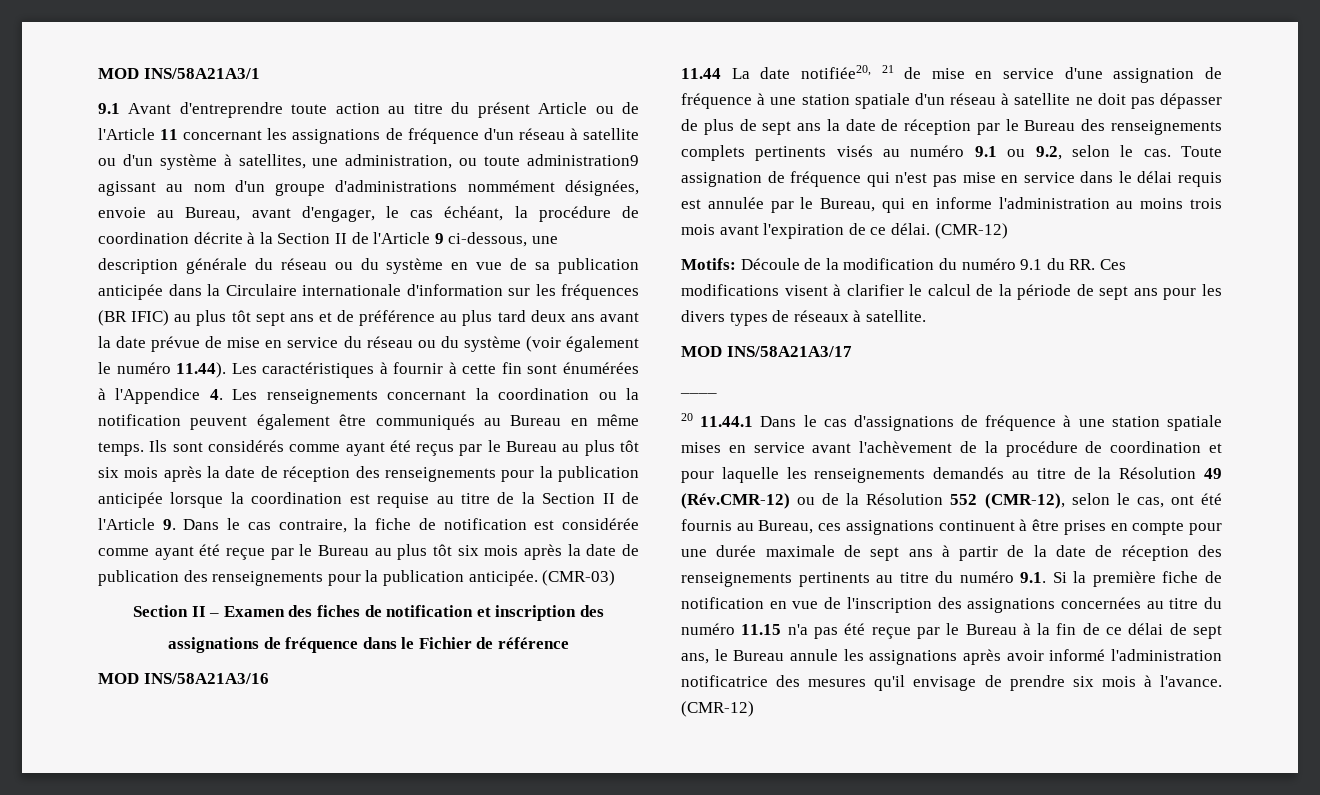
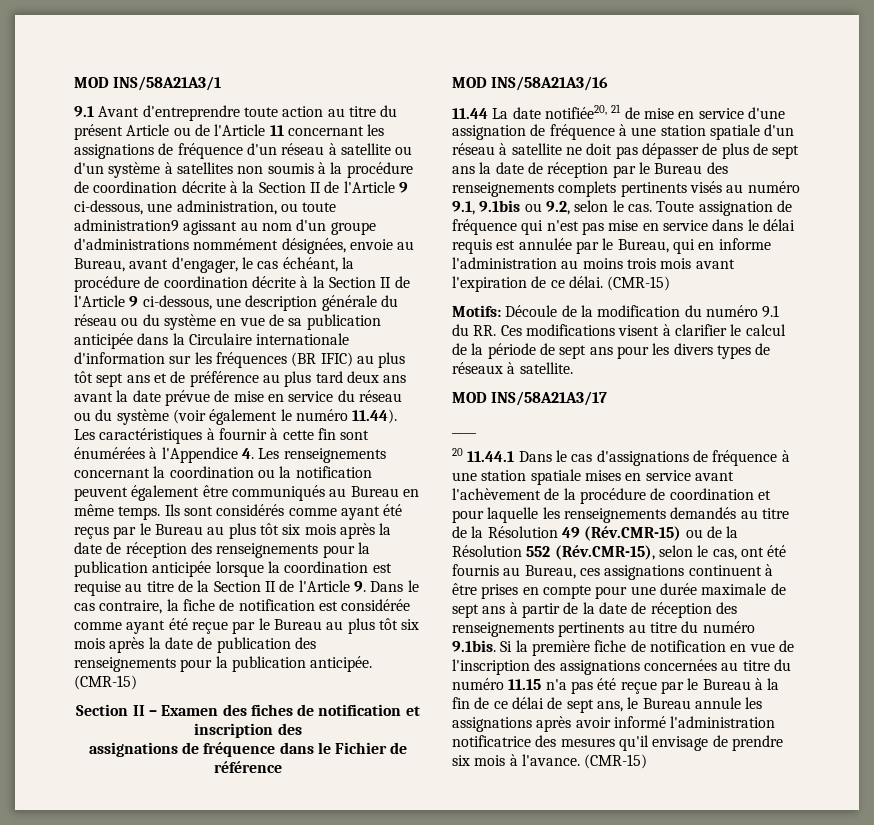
- 9.1 Avant d'entreprendre toute action au titre du présent Article ou de l'Article 11 concernant les assignations de fréquence d'un réseau à satellite ou d'un système à satellites, une administration, ou toute administration9 agissant au nom d'un groupe d'administrations nommément désignées, envoie au Bureau, avant d'engager, le cas échéant, la procédure de coordination décrite à la Section II de l'Article 9 ci-dessous, une description générale du réseau ou du système en vue de sa publication anticipée dans la Circulaire internationale d'information sur les fréquences (BR IFIC) au plus tôt sept ans et de préférence au plus tard deux ans avant la date prévue de mise en service du réseau ou du système (voir également le numéro 11.44). Les caractéristiques à fournir à cette fin sont énumérées à l'Appendice 4. Les renseignements concernant la coordination ou la notification peuvent également être communiqués au Bureau en même temps.
+ 9.1 Avant d'entreprendre toute action au titre du présent Article ou de l'Article 11 concernant les assignations de fréquence d'un réseau à satellite ou d'un système à satellites non soumis à la procédure de coordination décrite à la Section II de l'Article 9 ci-dessous, une administration, ou toute administration9 agissant au nom d'un groupe d'administrations nommément désignées, envoie au Bureau, avant d'engager, le cas échéant, la procédure de coordination décrite à la Section II de l'Article 9 ci-dessous, une description générale du réseau ou du système en vue de sa publication anticipée dans la Circulaire internationale d'information sur les fréquences (BR IFIC) au plus tôt sept ans et de préférence au plus tard deux ans avant la date prévue de mise en service du réseau ou du système (voir également le numéro 11.44). Les caractéristiques à fournir à cette fin sont énumérées à l'Appendice 4. Les renseignements concernant la coordination ou la notification peuvent également être communiqués au Bureau en même temps.
- Ils sont considérés comme ayant été reçus par le Bureau au plus tôt six mois après la date de réception des renseignements pour la publication anticipée lorsque la coordination est requise au titre de la Section II de l'Article 9. Dans le cas contraire, la fiche de notification est considérée comme ayant été reçue par le Bureau au plus tôt six mois après la date de publication des renseignements pour la publication anticipée. (CMR-03)
+ Ils sont considérés comme ayant été reçus par le Bureau au plus tôt six mois après la date de réception des renseignements pour la publication anticipée lorsque la coordination est requise au titre de la Section II de l'Article 9. Dans le cas contraire, la fiche de notification est considérée comme ayant été reçue par le Bureau au plus tôt six mois après la date de publication des renseignements pour la publication anticipée. (CMR-15)
- 11.44 La date notifiée20, 21 de mise en service d'une assignation de fréquence à une station spatiale d'un réseau à satellite ne doit pas dépasser de plus de sept ans la date de réception par le Bureau des renseignements complets pertinents visés au numéro 9.1 ou 9.2, selon le cas.
+ 11.44 La date notifiée20, 21 de mise en service d'une assignation de fréquence à une station spatiale d'un réseau à satellite ne doit pas dépasser de plus de sept ans la date de réception par le Bureau des renseignements complets pertinents visés au numéro 9.1, 9.1bis ou 9.2, selon le cas.
- Toute assignation de fréquence qui n'est pas mise en service dans le délai requis est annulée par le Bureau, qui en informe l'administration au moins trois mois avant l'expiration de ce délai. (CMR-12)
+ Toute assignation de fréquence qui n'est pas mise en service dans le délai requis est annulée par le Bureau, qui en informe l'administration au moins trois mois avant l'expiration de ce délai. (CMR-15)
- 20 11.44.1 Dans le cas d'assignations de fréquence à une station spatiale mises en service avant l'achèvement de la procédure de coordination et pour laquelle les renseignements demandés au titre de la Résolution 49 (Rév.CMR-12) ou de la Résolution 552 (CMR-12), selon le cas, ont été fournis au Bureau, ces assignations continuent à être prises en compte pour une durée maximale de sept ans à partir de la date de réception des renseignements pertinents au titre du numéro 9.1. Si la première fiche de notification en vue de l'inscription des assignations concernées au titre du numéro 11.15 n'a pas été reçue par le Bureau à la fin de ce délai de sept ans, le Bureau annule les assignations après avoir informé l'administration notificatrice des mesures qu'il envisage de prendre six mois à l'avance. (CMR-12)
+ 20 11.44.1 Dans le cas d'assignations de fréquence à une station spatiale mises en service avant l'achèvement de la procédure de coordination et pour laquelle les renseignements demandés au titre de la Résolution 49 (Rév.CMR-15) ou de la Résolution 552 (Rév.CMR-15), selon le cas, ont été fournis au Bureau, ces assignations continuent à être prises en compte pour une durée maximale de sept ans à partir de la date de réception des renseignements pertinents au titre du numéro 9.1bis. Si la première fiche de notification en vue de l'inscription des assignations concernées au titre du numéro 11.15 n'a pas été reçue par le Bureau à la fin de ce délai de sept ans, le Bureau annule les assignations après avoir informé l'administration notificatrice des mesures qu'il envisage de prendre six mois à l'avance. (CMR-15)

